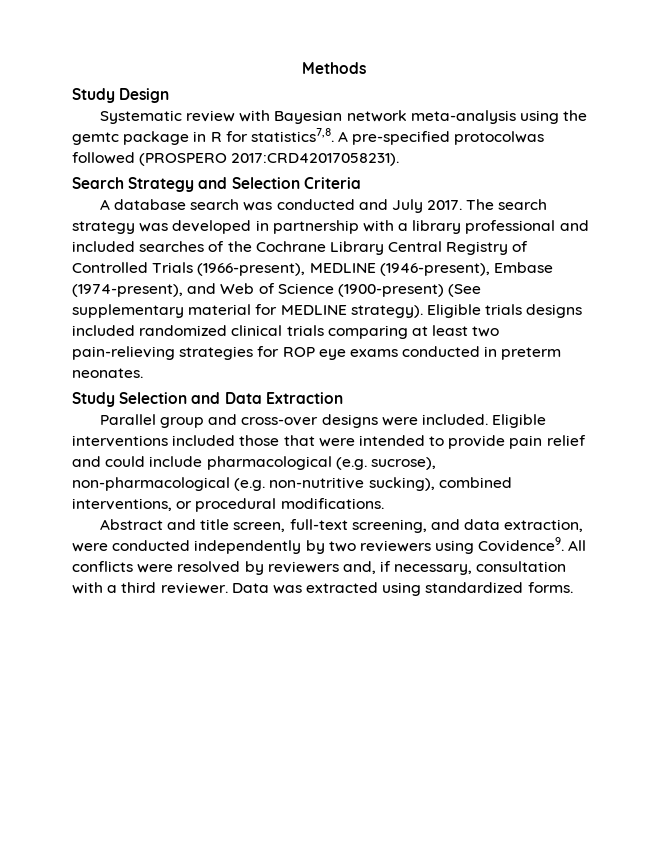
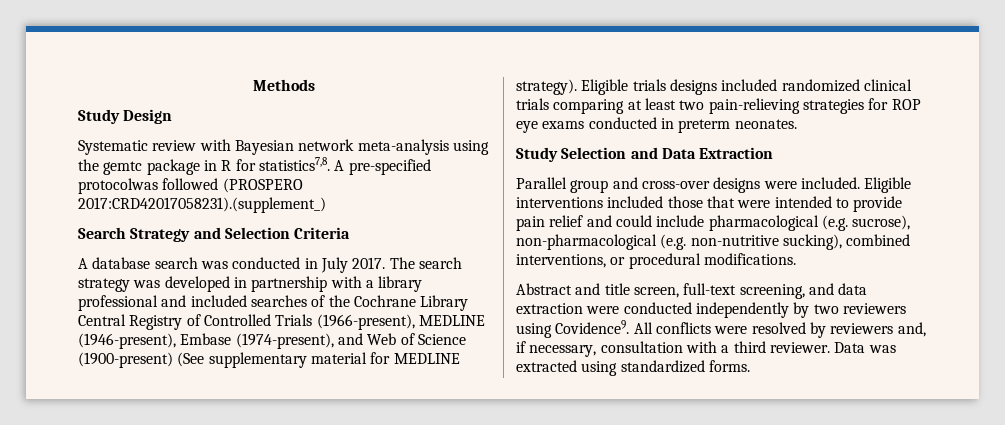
- A pre-specified protocolwas followed (PROSPERO 2017:CRD42017058231).
+ A pre-specified protocolwas followed (PROSPERO 2017:CRD42017058231).(supplement_)
- A database search was conducted and July 2017.
+ A database search was conducted in July 2017.
- Abstract and title screen, full-text screening, and data extraction, were conducted independently by two reviewers using Covidence9.
+ Abstract and title screen, full-text screening, and data extraction were conducted independently by two reviewers using Covidence9.

